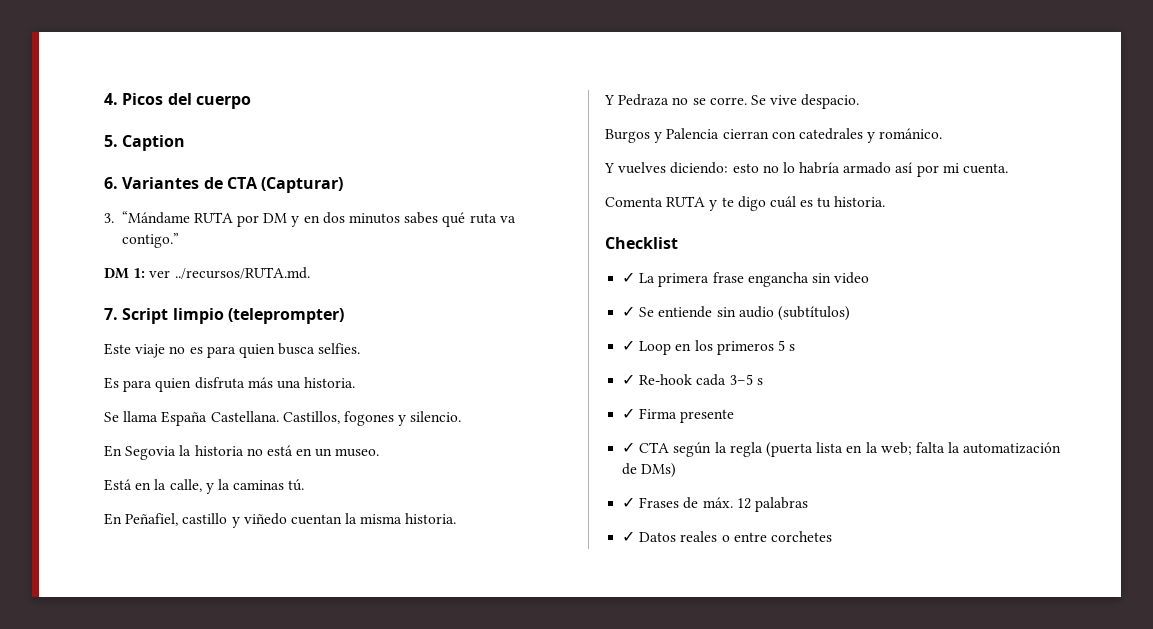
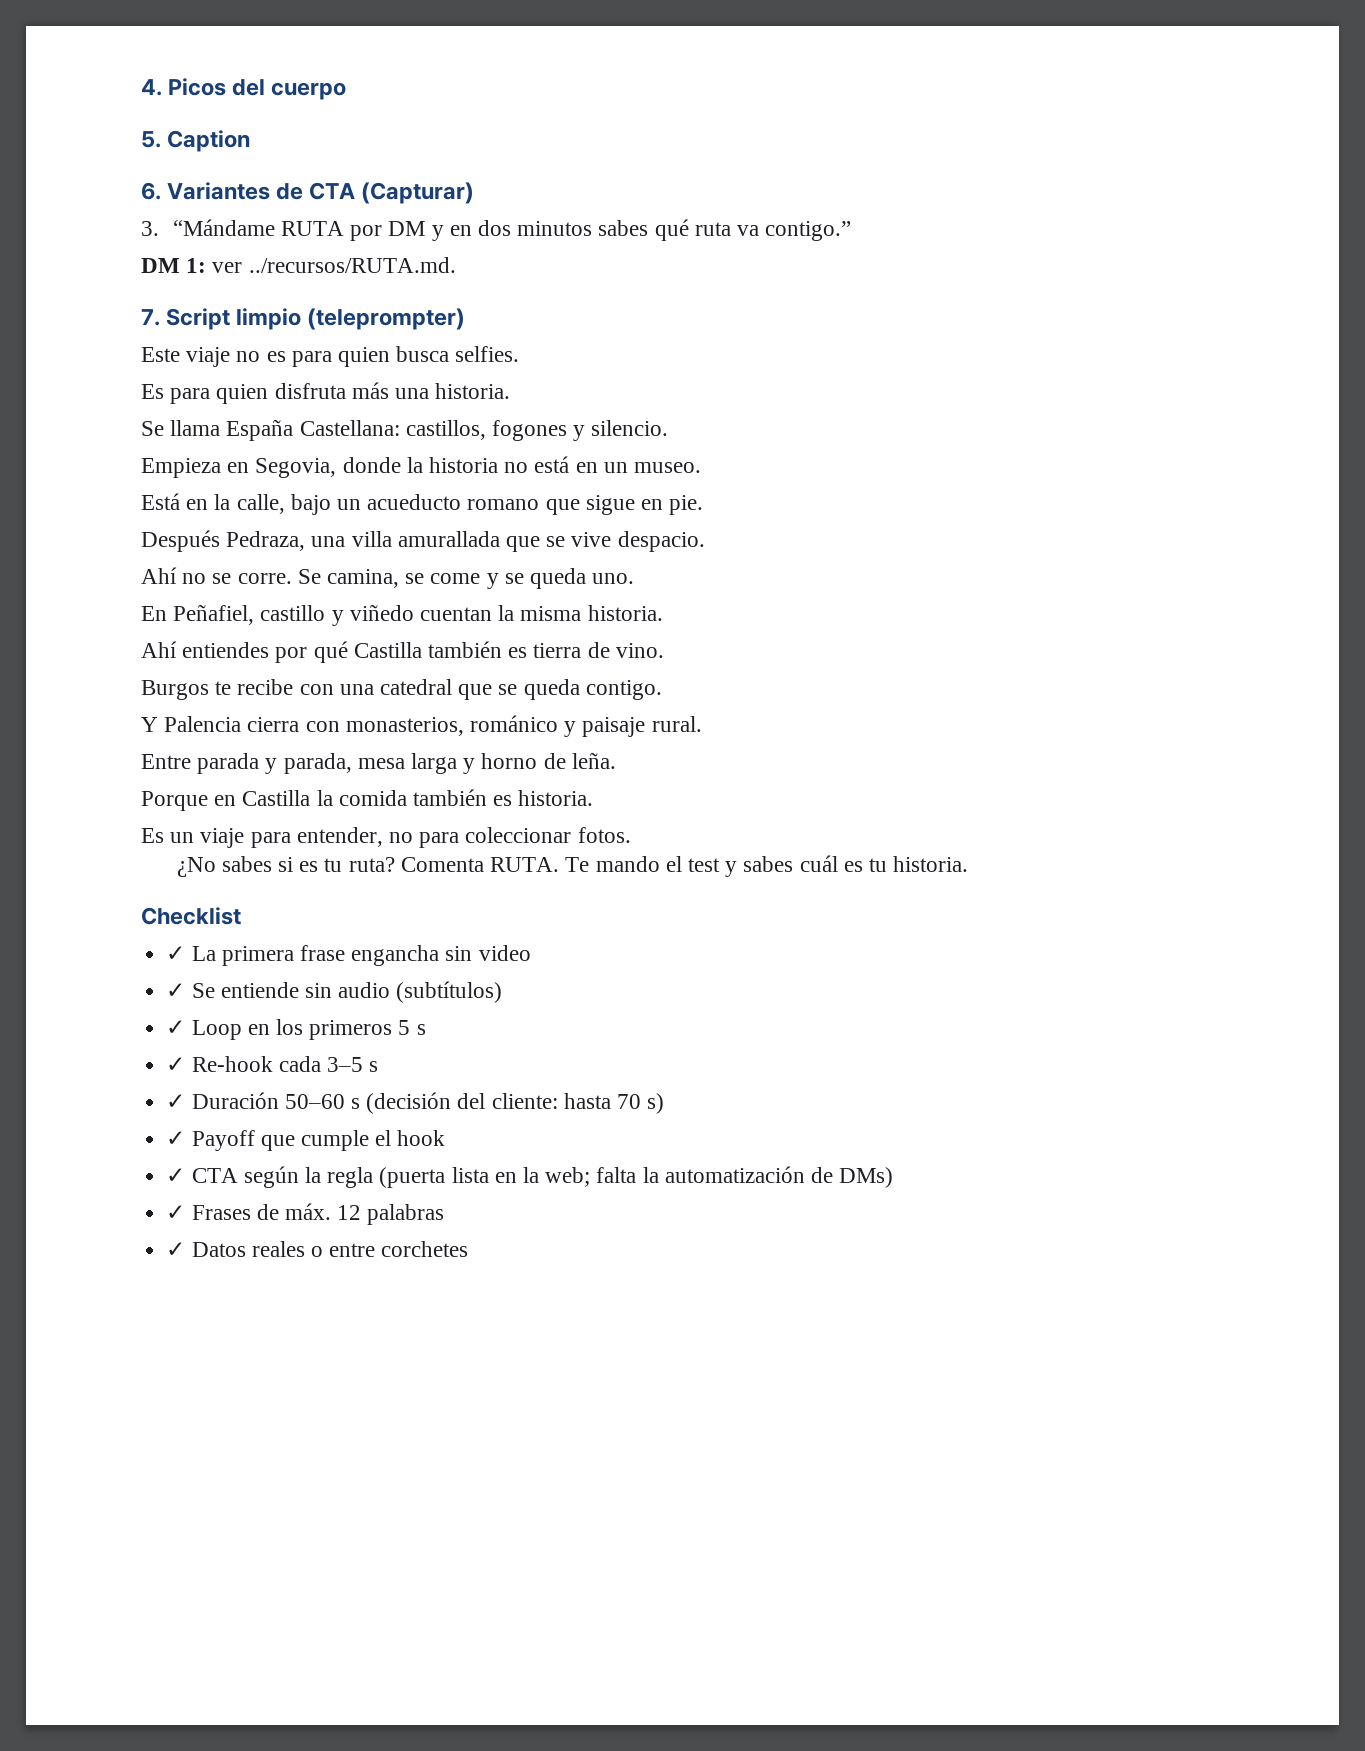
- Se llama España Castellana. Castillos, fogones y silencio.
+ Se llama España Castellana: castillos, fogones y silencio.
- En Segovia la historia no está en un museo.
+ Empieza en Segovia, donde la historia no está en un museo.
- Está en la calle, y la caminas tú.
+ Está en la calle, bajo un acueducto romano que sigue en pie.
+ Después Pedraza, una villa amurallada que se vive despacio.
+ Ahí no se corre. Se camina, se come y se queda uno.
- Y Pedraza no se corre. Se vive despacio.
- Burgos y Palencia cierran con catedrales y románico.
- Y vuelves diciendo: esto no lo habría armado así por mi cuenta.
- Comenta RUTA y te digo cuál es tu historia.
+ Ahí entiendes por qué Castilla también es tierra de vino.
+ Burgos te recibe con una catedral que se queda contigo.
+ Y Palencia cierra con monasterios, románico y paisaje rural.
+ Entre parada y parada, mesa larga y horno de leña.
+ Porque en Castilla la comida también es historia.
+ Es un viaje para entender, no para coleccionar fotos.
+ ¿No sabes si es tu ruta? Comenta RUTA. Te mando el test y sabes cuál es tu historia.
- ✓ Firma presente
+ ✓ Duración 50–60 s (decisión del cliente: hasta 70 s)
+ ✓ Payoff que cumple el hook

